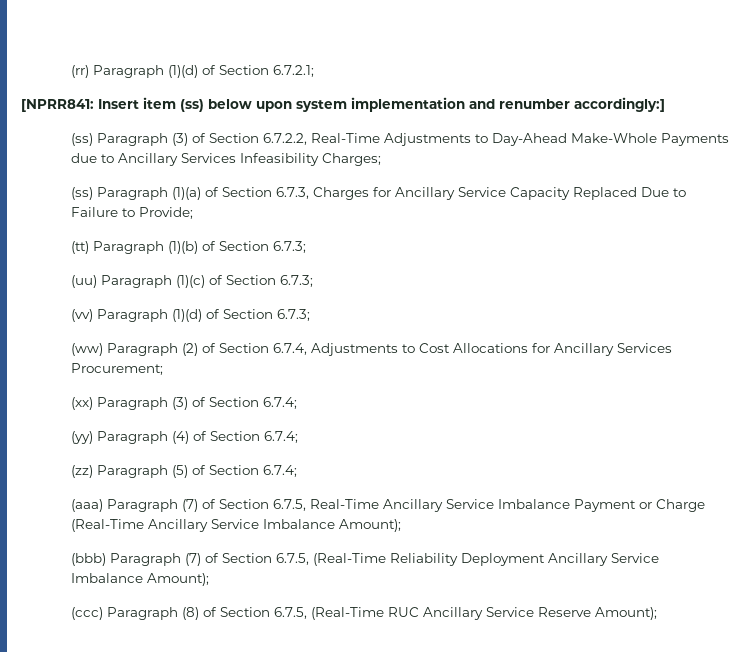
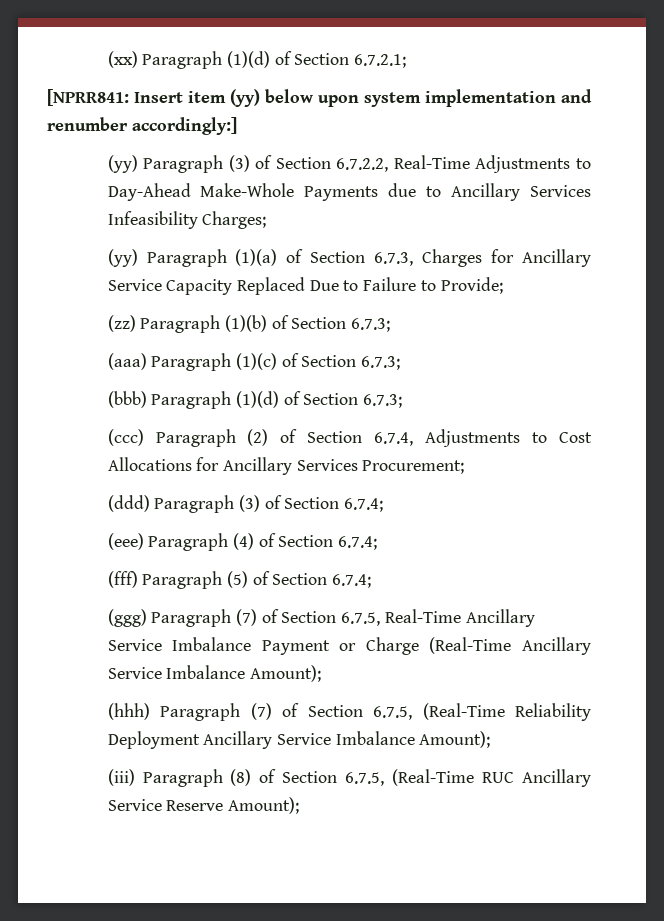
- (rr) Paragraph (1)(d) of Section 6.7.2.1;
+ (xx) Paragraph (1)(d) of Section 6.7.2.1;
- [NPRR841: Insert item (ss) below upon system implementation and renumber accordingly:]
+ [NPRR841: Insert item (yy) below upon system implementation and renumber accordingly:]
- (ss) Paragraph (3) of Section 6.7.2.2, Real-Time Adjustments to Day-Ahead Make-Whole Payments due to Ancillary Services Infeasibility Charges;
+ (yy) Paragraph (3) of Section 6.7.2.2, Real-Time Adjustments to Day-Ahead Make-Whole Payments due to Ancillary Services Infeasibility Charges;
- (ss) Paragraph (1)(a) of Section 6.7.3, Charges for Ancillary Service Capacity Replaced Due to Failure to Provide;
+ (yy) Paragraph (1)(a) of Section 6.7.3, Charges for Ancillary Service Capacity Replaced Due to Failure to Provide;
- (tt) Paragraph (1)(b) of Section 6.7.3;
+ (zz) Paragraph (1)(b) of Section 6.7.3;
- (uu) Paragraph (1)(c) of Section 6.7.3;
+ (aaa) Paragraph (1)(c) of Section 6.7.3;
- (vv) Paragraph (1)(d) of Section 6.7.3;
+ (bbb) Paragraph (1)(d) of Section 6.7.3;
- (ww) Paragraph (2) of Section 6.7.4, Adjustments to Cost Allocations for Ancillary Services Procurement;
+ (ccc) Paragraph (2) of Section 6.7.4, Adjustments to Cost Allocations for Ancillary Services Procurement;
- (xx) Paragraph (3) of Section 6.7.4;
+ (ddd) Paragraph (3) of Section 6.7.4;
- (yy) Paragraph (4) of Section 6.7.4;
+ (eee) Paragraph (4) of Section 6.7.4;
- (zz) Paragraph (5) of Section 6.7.4;
+ (fff) Paragraph (5) of Section 6.7.4;
- (aaa) Paragraph (7) of Section 6.7.5, Real-Time Ancillary Service Imbalance Payment or Charge (Real-Time Ancillary Service Imbalance Amount);
+ (ggg) Paragraph (7) of Section 6.7.5, Real-Time Ancillary Service Imbalance Payment or Charge (Real-Time Ancillary Service Imbalance Amount);
- (bbb) Paragraph (7) of Section 6.7.5, (Real-Time Reliability Deployment Ancillary Service Imbalance Amount);
+ (hhh) Paragraph (7) of Section 6.7.5, (Real-Time Reliability Deployment Ancillary Service Imbalance Amount);
- (ccc) Paragraph (8) of Section 6.7.5, (Real-Time RUC Ancillary Service Reserve Amount);
+ (iii) Paragraph (8) of Section 6.7.5, (Real-Time RUC Ancillary Service Reserve Amount);

